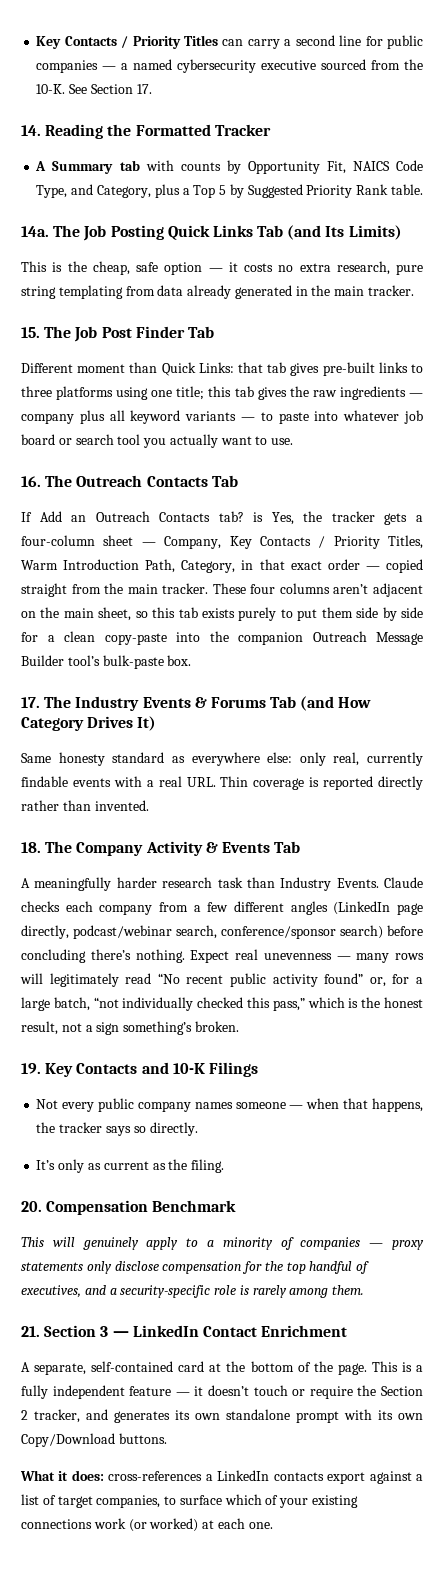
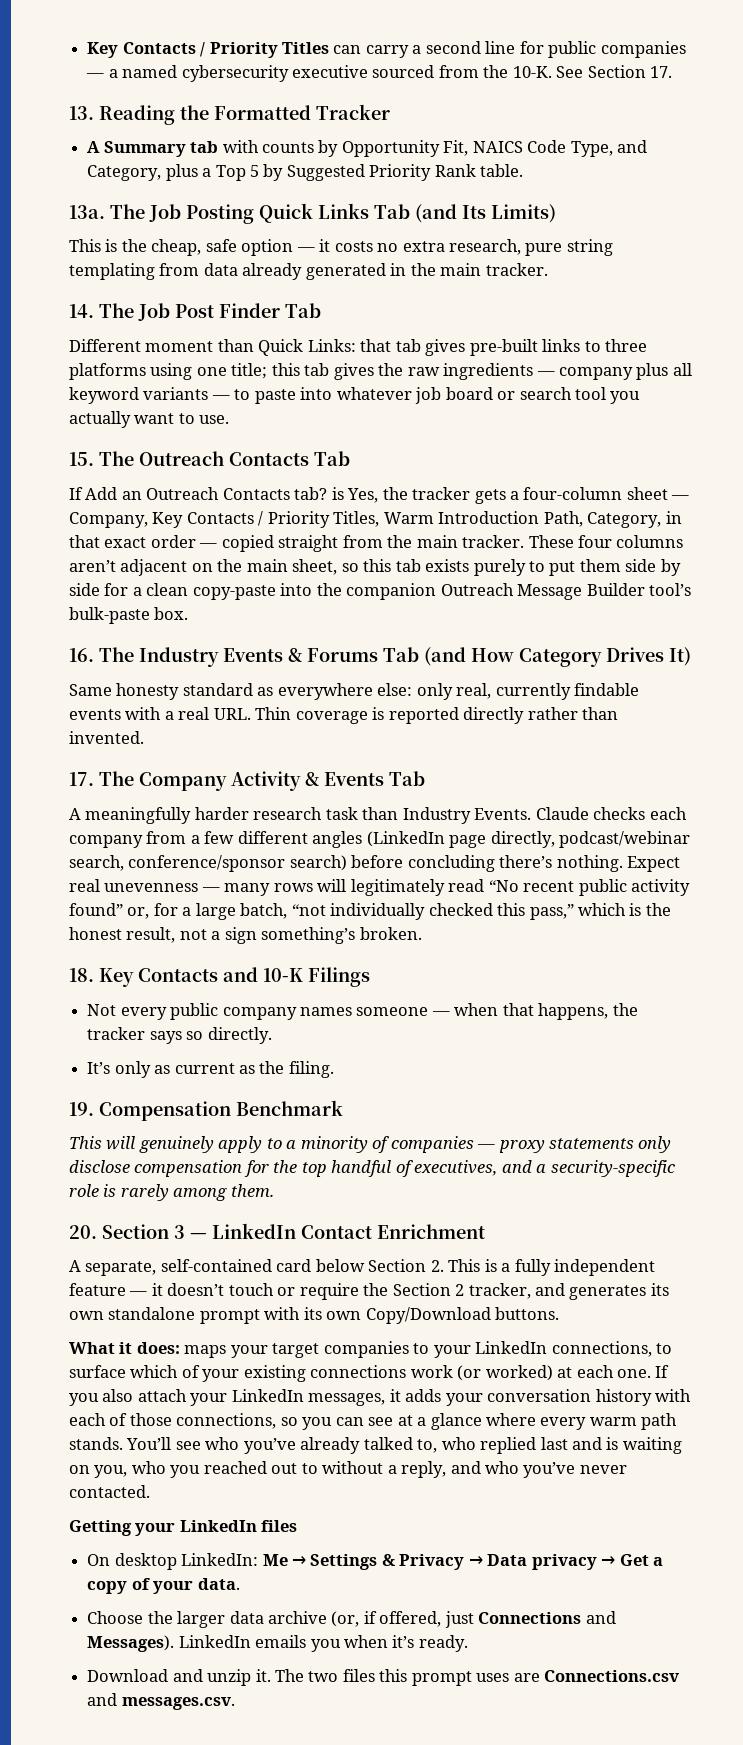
- 14. Reading the Formatted Tracker
+ 13. Reading the Formatted Tracker
- 14a.
+ 13a.
- 15. The Job Post Finder Tab
+ 14. The Job Post Finder Tab
- 16. The Outreach Contacts Tab
+ 15. The Outreach Contacts Tab
- 17. The Industry Events & Forums Tab (and How Category Drives It)
+ 16. The Industry Events & Forums Tab (and How Category Drives It)
- 18. The Company Activity & Events Tab
+ 17. The Company Activity & Events Tab
- 19. Key Contacts and 10-K Filings
+ 18. Key Contacts and 10-K Filings
- 20. Compensation Benchmark
+ 19. Compensation Benchmark
- 21. Section 3 — LinkedIn Contact Enrichment
+ 20. Section 3 — LinkedIn Contact Enrichment
- A separate, self-contained card at the bottom of the page. This is a fully independent feature — it doesn’t touch or require the Section 2 tracker, and generates its own standalone prompt with its own Copy/Download buttons.
+ A separate, self-contained card below Section 2. This is a fully independent feature — it doesn’t touch or require the Section 2 tracker, and generates its own standalone prompt with its own Copy/Download buttons.
- What it does: cross-references a LinkedIn contacts export against a list of target companies, to surface which of your existing connections work (or worked) at each one.
+ What it does: maps your target companies to your LinkedIn connections, to surface which of your existing connections work (or worked) at each one.
+ If you also attach your LinkedIn messages, it adds your conversation history with each of those connections, so you can see at a glance where every warm path stands. You’ll see who you’ve already talked to, who replied last and is waiting on you, who you reached out to without a reply, and who you’ve never contacted.
+ Getting your LinkedIn files
+ On desktop LinkedIn: Me → Settings & Privacy → Data privacy → Get a copy of your data.
+ Choose the larger data archive (or, if offered, just Connections and Messages). LinkedIn emails you when it’s ready.
+ Download and unzip it. The two files this prompt uses are Connections.csv and messages.csv.

